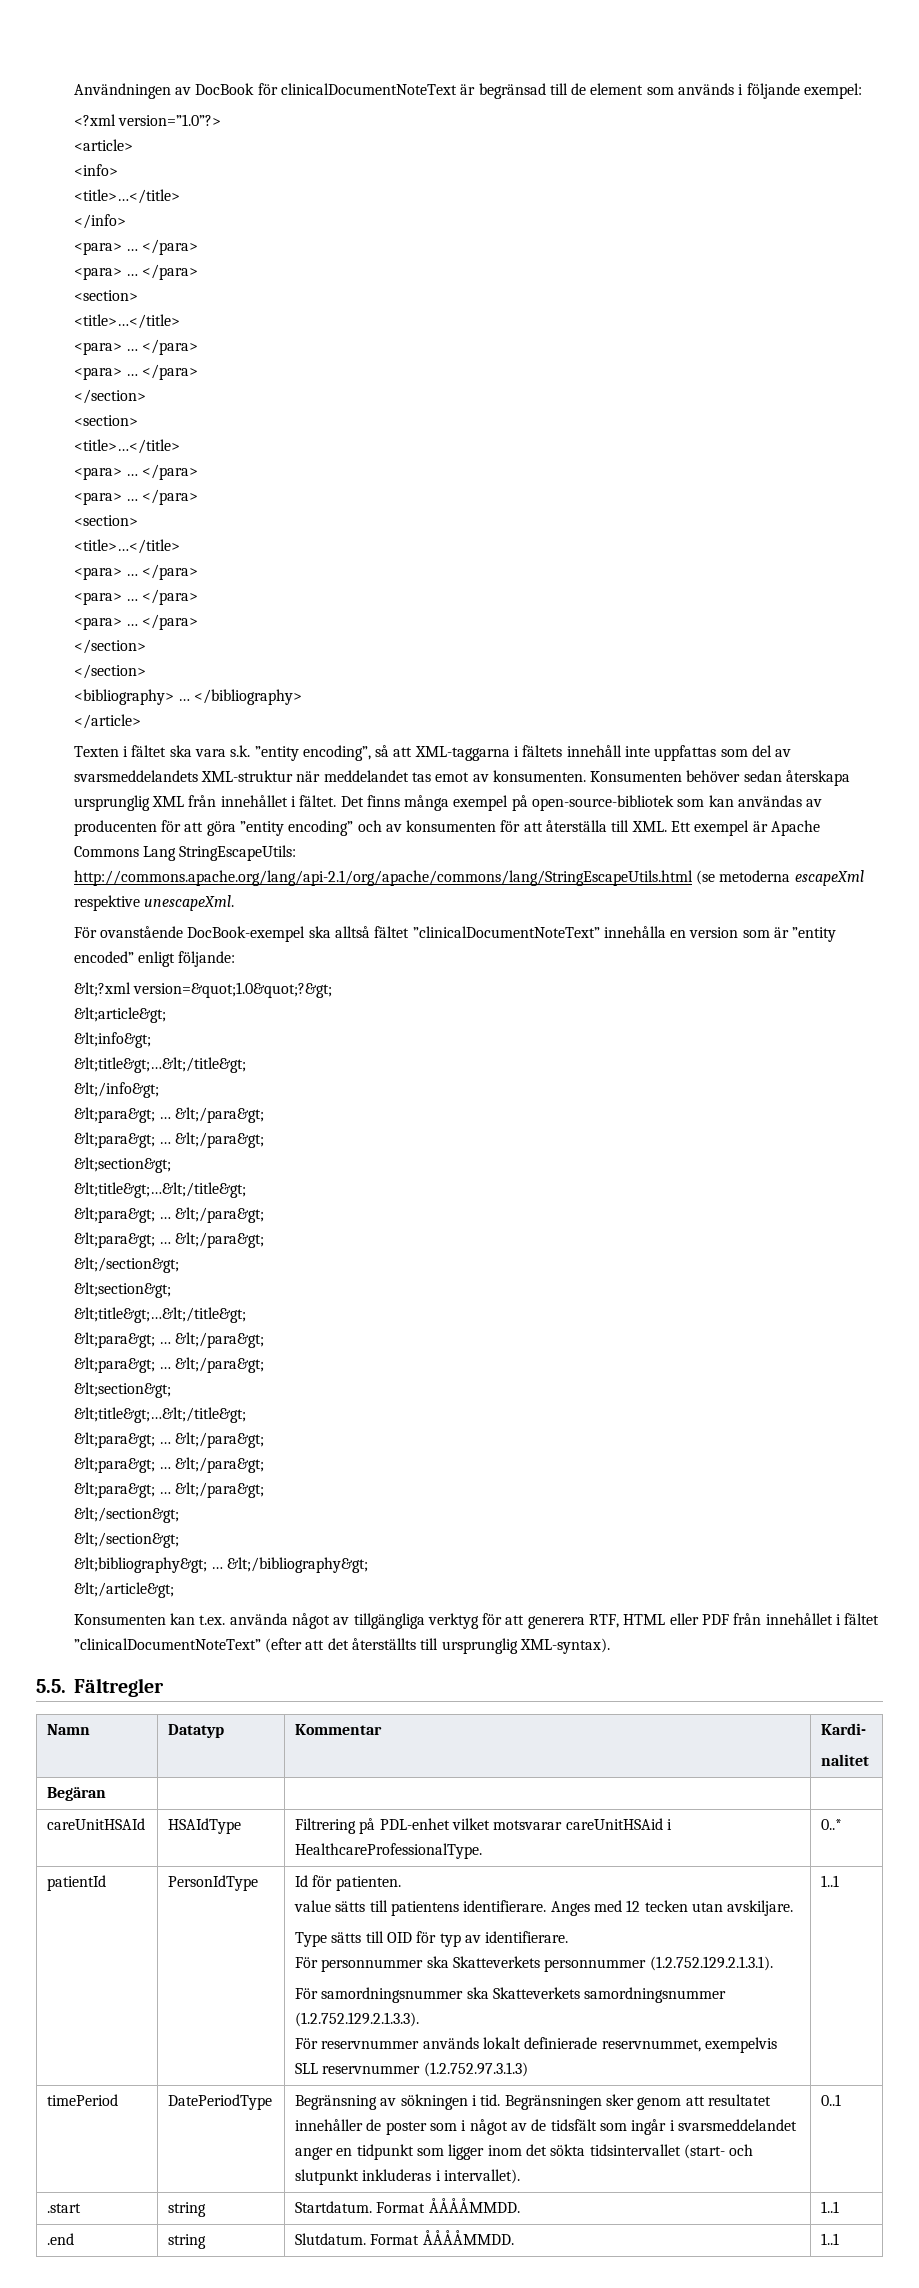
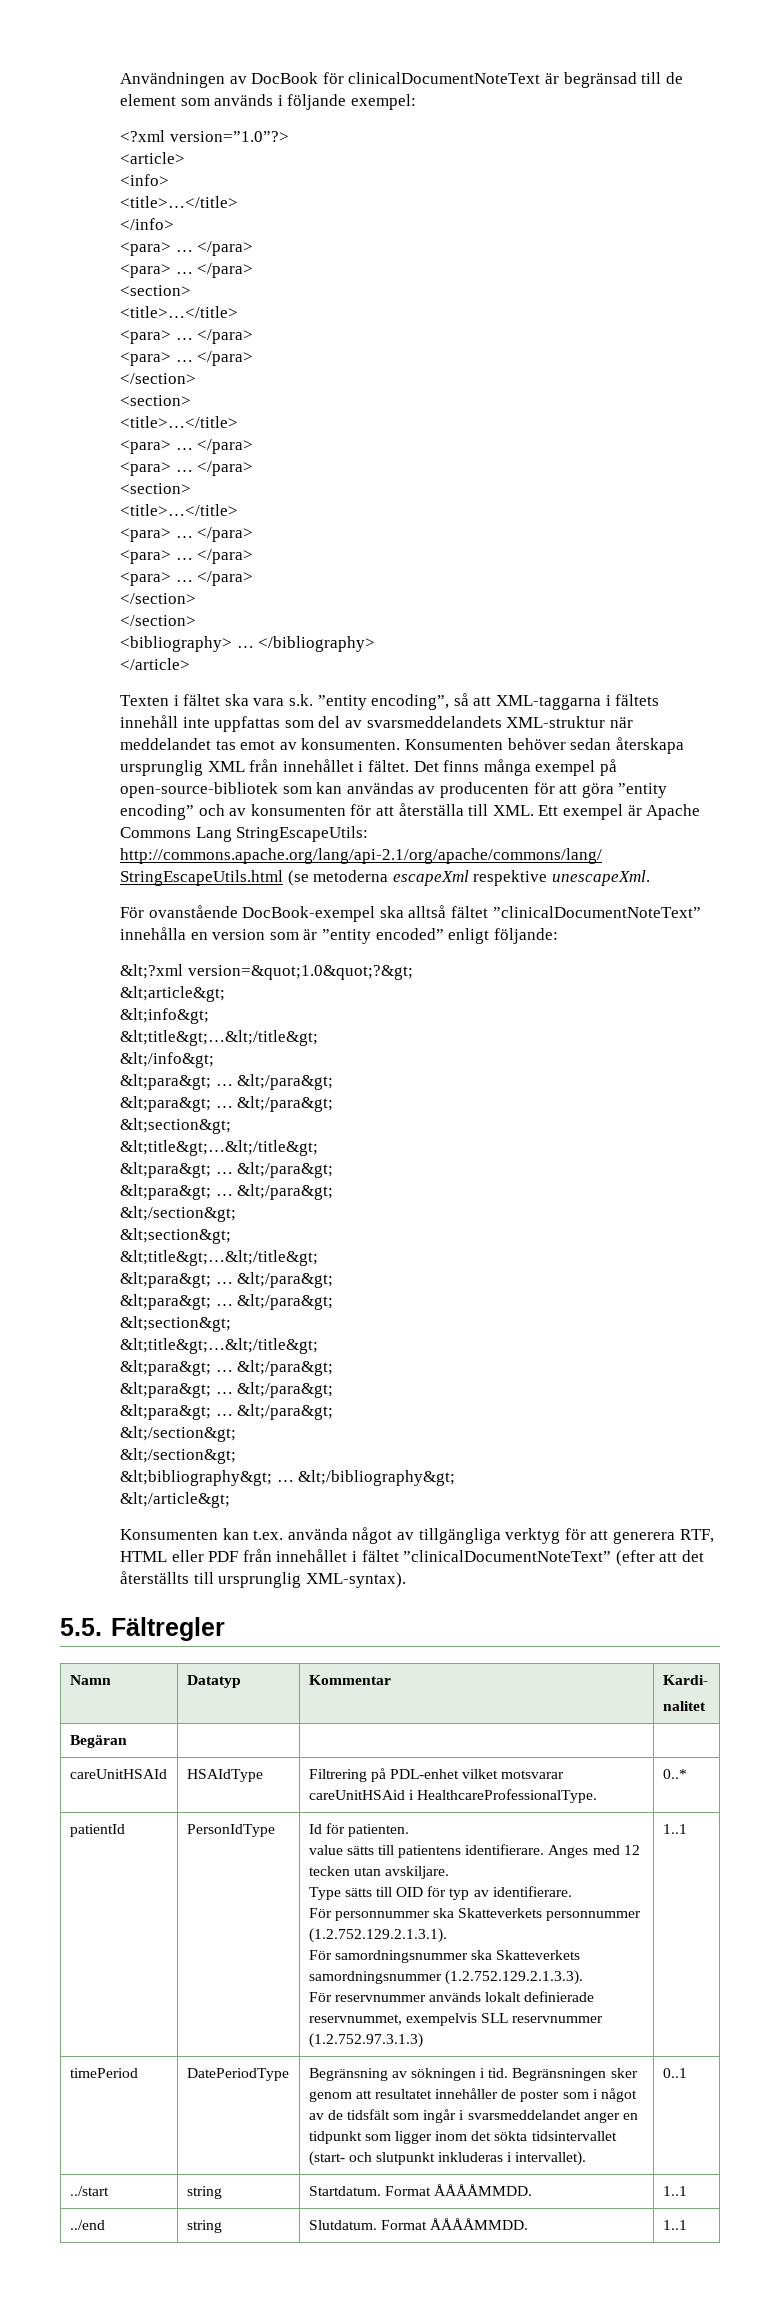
- .start | string | Startdatum. Format ÅÅÅÅMMDD. | 1..1
+ ../start | string | Startdatum. Format ÅÅÅÅMMDD. | 1..1
- .end | string | Slutdatum. Format ÅÅÅÅMMDD. | 1..1
+ ../end | string | Slutdatum. Format ÅÅÅÅMMDD. | 1..1

